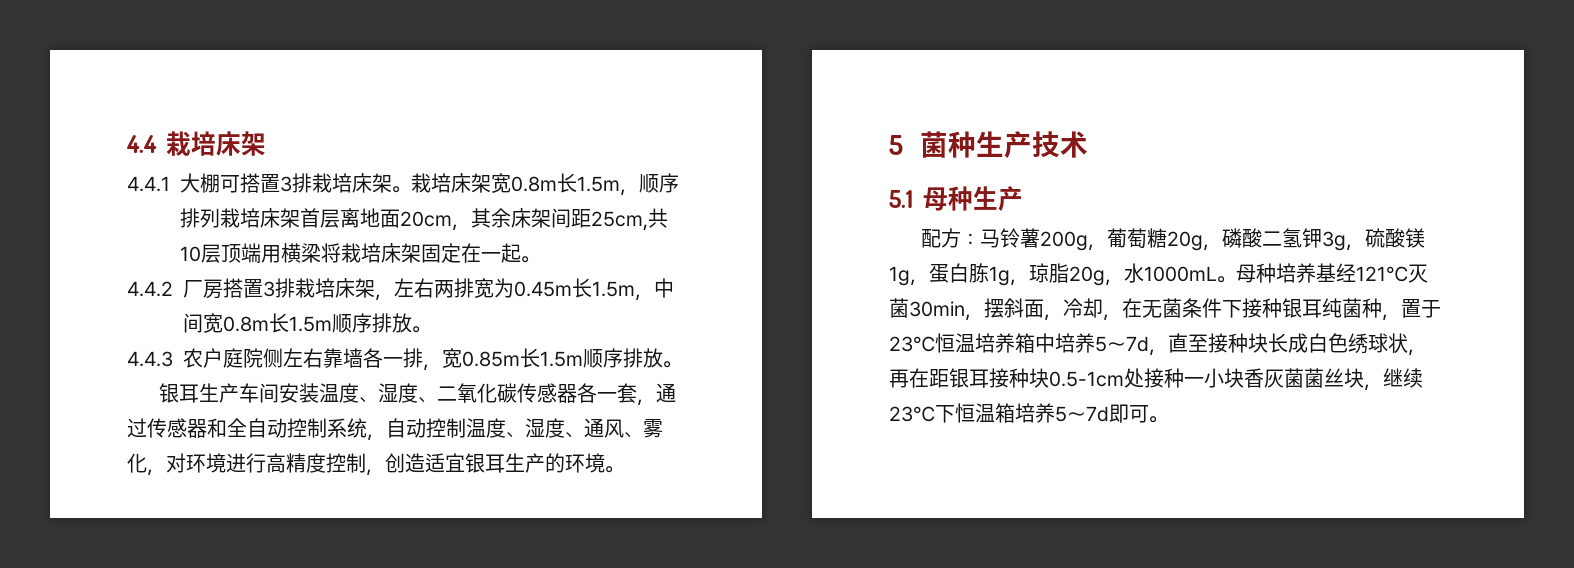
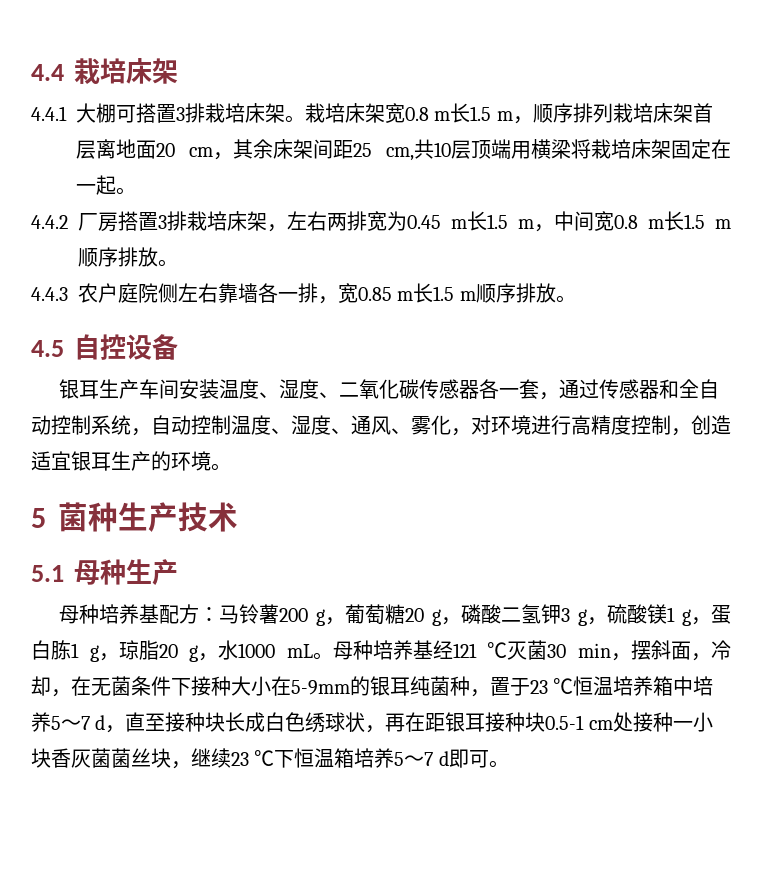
- 栽培床架宽0.8m长1.5m，顺序排列栽培床架首层离地面20cm，其余床架间距25cm,共10层顶端用横梁将栽培床架固定在一起。
+ 栽培床架宽0.8 m长1.5 m，顺序排列栽培床架首层离地面20 cm，其余床架间距25 cm,共10层顶端用横梁将栽培床架固定在一起。
- 4.4.2厂房搭置3排栽培床架，左右两排宽为0.45m长1.5m，中间宽0.8m长1.5m顺序排放。
+ 4.4.2厂房搭置3排栽培床架，左右两排宽为0.45 m长1.5 m，中间宽0.8 m长1.5 m顺序排放。
- 4.4.3农户庭院侧左右靠墙各一排，宽0.85m长1.5m顺序排放。
+ 4.4.3农户庭院侧左右靠墙各一排，宽0.85 m长1.5 m顺序排放。
+ 4.5自控设备
- 配方：马铃薯200g，葡萄糖20g，磷酸二氢钾3g，硫酸镁1g，蛋白胨1g，琼脂20g，水1000mL。母种培养基经121℃灭菌30min，摆斜面，冷却，在无菌条件下接种银耳纯菌种，置于23℃恒温培养箱中培养5～7d，直至接种块长成白色绣球状，再在距银耳接种块0.5-1cm处接种一小块香灰菌菌丝块，继续23℃下恒温箱培养5～7d即可。
+ 母种培养基配方：马铃薯200 g，葡萄糖20 g，磷酸二氢钾3 g，硫酸镁1 g，蛋白胨1 g，琼脂20 g，水1000 mL。母种培养基经121 ℃灭菌30 min，摆斜面，冷却，在无菌条件下接种大小在5-9mm的银耳纯菌种，置于23 ℃恒温培养箱中培养5～7 d，直至接种块长成白色绣球状，再在距银耳接种块0.5-1 cm处接种一小块香灰菌菌丝块，继续23 ℃下恒温箱培养5～7 d即可。

